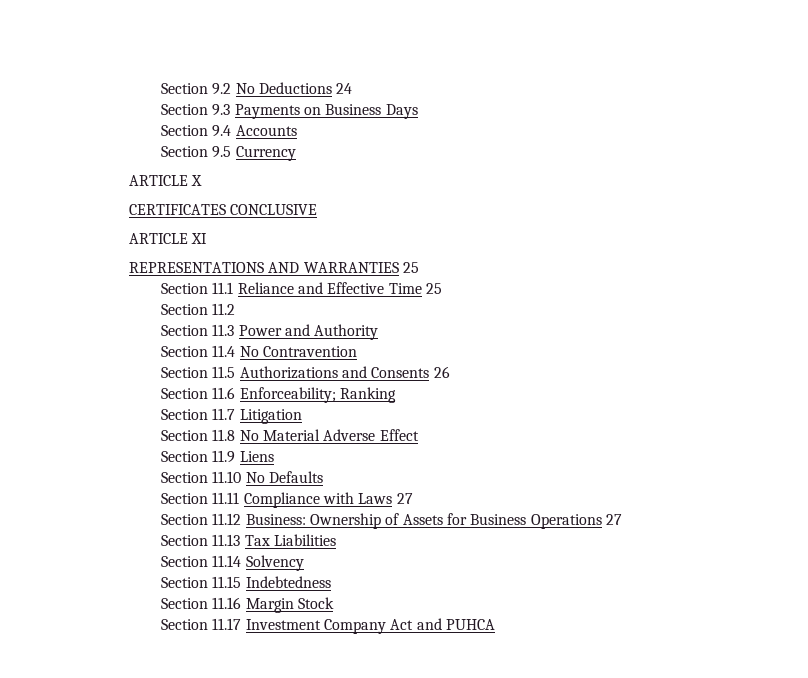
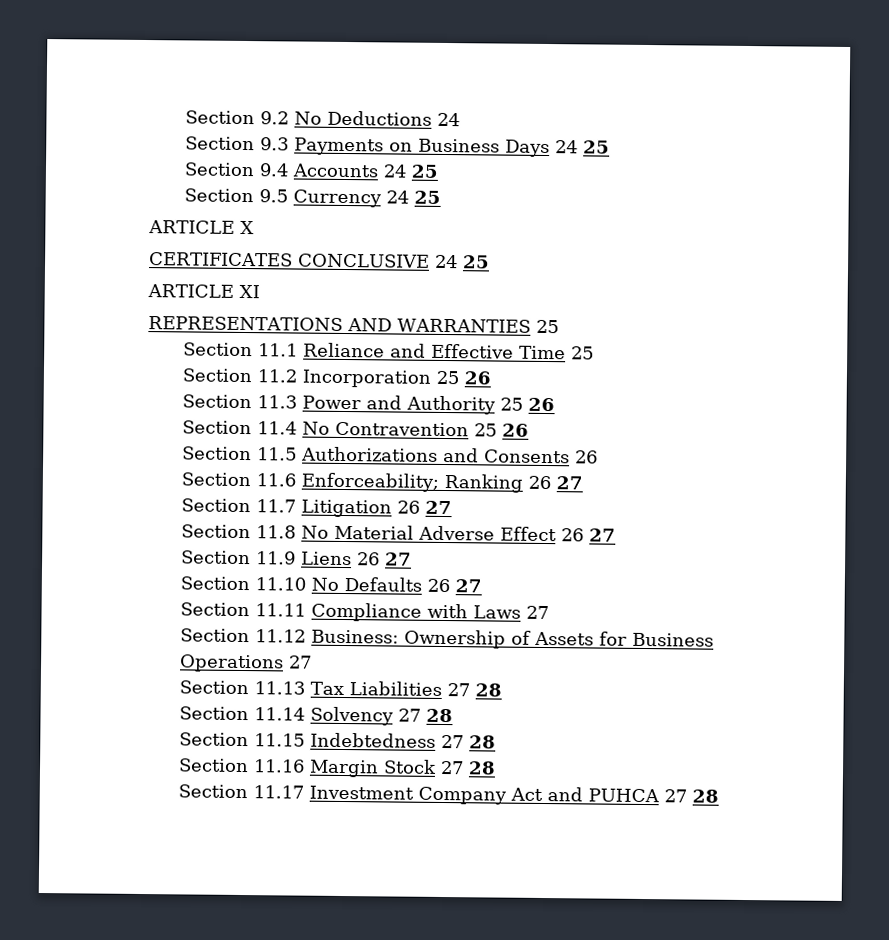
- Section 9.3 Payments on Business Days
+ Section 9.3 Payments on Business Days 24 25
- Section 9.4 Accounts
+ Section 9.4 Accounts 24 25
- Section 9.5 Currency
+ Section 9.5 Currency 24 25
- CERTIFICATES CONCLUSIVE
+ CERTIFICATES CONCLUSIVE 24 25
- Section 11.2
+ Section 11.2 Incorporation 25 26
- Section 11.3 Power and Authority
+ Section 11.3 Power and Authority 25 26
- Section 11.4 No Contravention
+ Section 11.4 No Contravention 25 26
- Section 11.6 Enforceability; Ranking
+ Section 11.6 Enforceability; Ranking 26 27
- Section 11.7 Litigation
+ Section 11.7 Litigation 26 27
- Section 11.8 No Material Adverse Effect
+ Section 11.8 No Material Adverse Effect 26 27
- Section 11.9 Liens
+ Section 11.9 Liens 26 27
- Section 11.10 No Defaults
+ Section 11.10 No Defaults 26 27
- Section 11.13 Tax Liabilities
+ Section 11.13 Tax Liabilities 27 28
- Section 11.14 Solvency
+ Section 11.14 Solvency 27 28
- Section 11.15 Indebtedness
+ Section 11.15 Indebtedness 27 28
- Section 11.16 Margin Stock
+ Section 11.16 Margin Stock 27 28
- Section 11.17 Investment Company Act and PUHCA
+ Section 11.17 Investment Company Act and PUHCA 27 28

